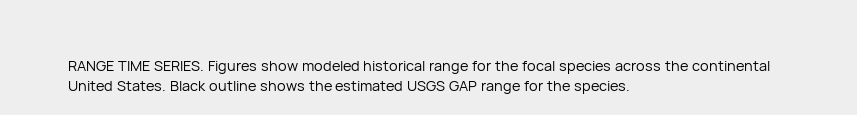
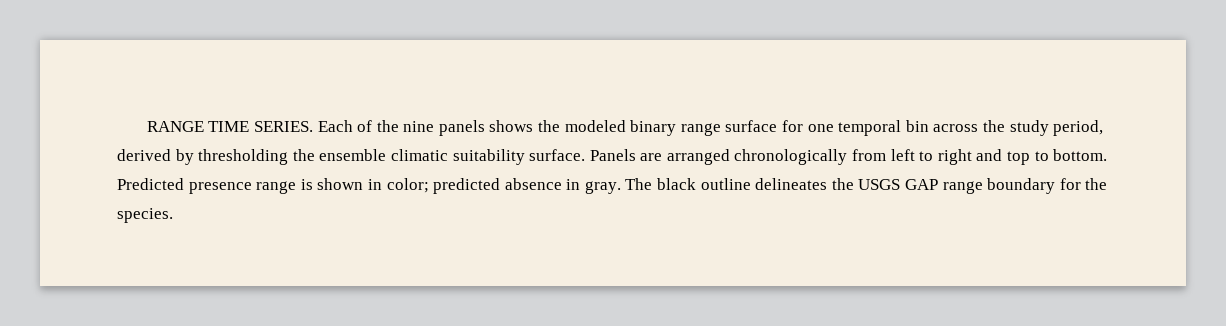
- Figures show modeled historical range for the focal species across the continental United States. Black outline shows the estimated USGS GAP range for the species.
+ Each of the nine panels shows the modeled binary range surface for one temporal bin across the study period, derived by thresholding the ensemble climatic suitability surface. Panels are arranged chronologically from left to right and top to bottom. Predicted presence range is shown in color; predicted absence in gray. The black outline delineates the USGS GAP range boundary for the species.

